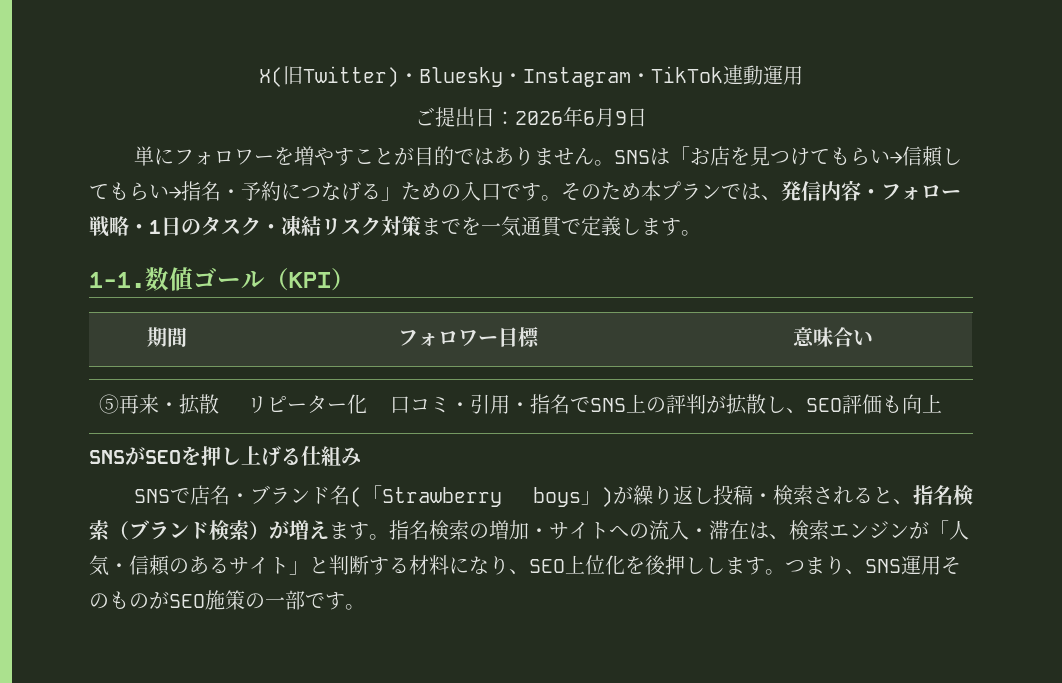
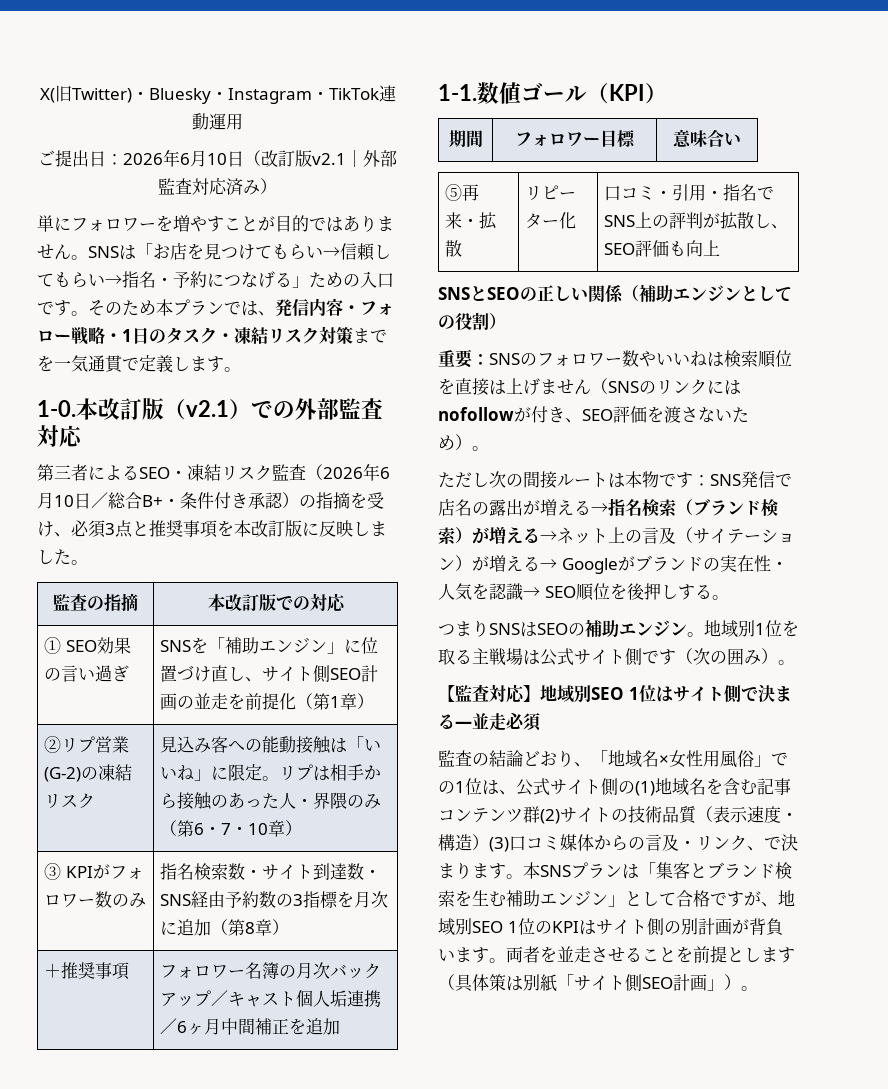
- ご提出日：2026年6月9日
+ ご提出日：2026年6月10日（改訂版v2.1｜外部監査対応済み）
+ 1-0.本改訂版（v2.1）での外部監査対応
+ 第三者によるSEO・凍結リスク監査（2026年6月10日／総合B+・条件付き承認）の指摘を受け、必須3点と推奨事項を本改訂版に反映しました。
+ 監査の指摘 | 本改訂版での対応
+ ① SEO効果の言い過ぎ | SNSを「補助エンジン」に位置づけ直し、サイト側SEO計画の並走を前提化（第1章）
+ ②リプ営業(G-2)の凍結リスク | 見込み客への能動接触は「いいね」に限定。リプは相手から接触のあった人・界隈のみ（第6・7・10章）
+ ③ KPIがフォロワー数のみ | 指名検索数・サイト到達数・SNS経由予約数の3指標を月次に追加（第8章）
+ ＋推奨事項 | フォロワー名簿の月次バックアップ／キャスト個人垢連携／6ヶ月中間補正を追加
- SNSがSEOを押し上げる仕組み
- SNSで店名・ブランド名(「Strawberry boys」)が繰り返し投稿・検索されると、指名検索（ブランド検索）が増えます。指名検索の増加・サイトへの流入・滞在は、検索エンジンが「人気・信頼のあるサイト」と判断する材料になり、SEO上位化を後押しします。つまり、SNS運用そのものがSEO施策の一部です。
+ SNSとSEOの正しい関係（補助エンジンとしての役割）
+ 重要：SNSのフォロワー数やいいねは検索順位を直接は上げません（SNSのリンクにはnofollowが付き、SEO評価を渡さないため）。
+ ただし次の間接ルートは本物です：SNS発信で店名の露出が増える→指名検索（ブランド検索）が増える→ネット上の言及（サイテーション）が増える→ Googleがブランドの実在性・人気を認識→ SEO順位を後押しする。
+ つまりSNSはSEOの補助エンジン。地域別1位を取る主戦場は公式サイト側です（次の囲み）。
+ 【監査対応】地域別SEO 1位はサイト側で決まる—並走必須
+ 監査の結論どおり、「地域名×女性用風俗」での1位は、公式サイト側の(1)地域名を含む記事コンテンツ群(2)サイトの技術品質（表示速度・構造）(3)口コミ媒体からの言及・リンク、で決まります。本SNSプランは「集客とブランド検索を生む補助エンジン」として合格ですが、地域別SEO 1位のKPIはサイト側の別計画が背負います。両者を並走させることを前提とします（具体策は別紙「サイト側SEO計画」）。

